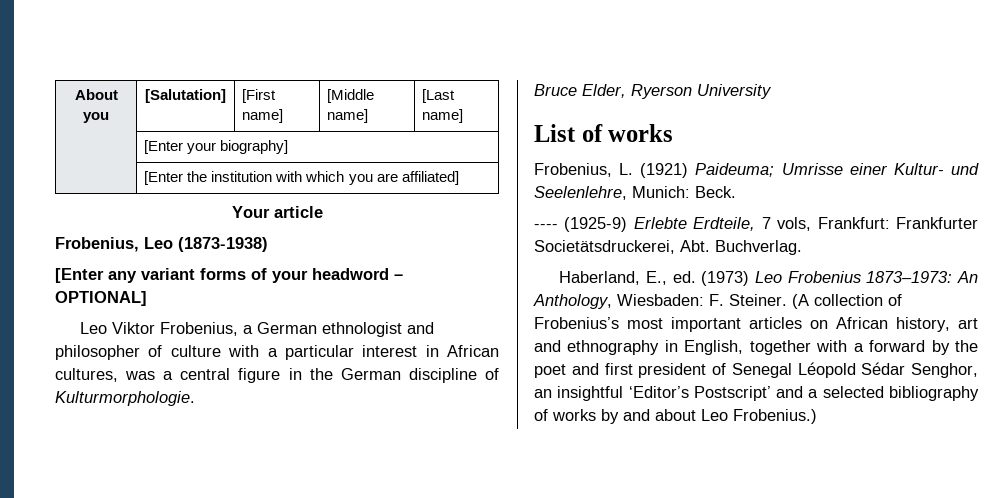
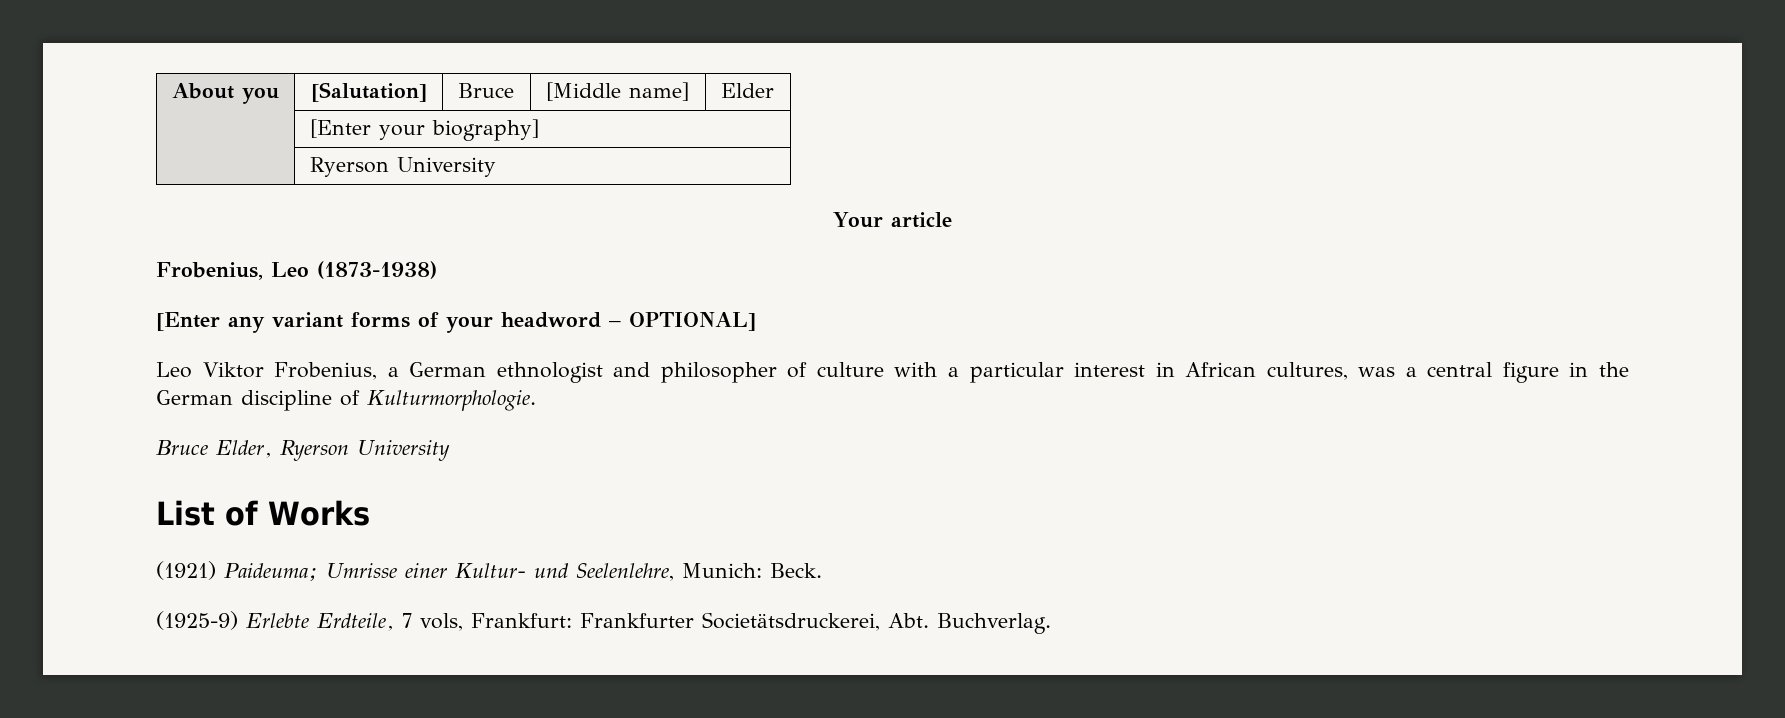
- About you | [Salutation] | [First name] | [Middle name] | [Last name]
+ About you | [Salutation] | Bruce | [Middle name] | Elder
- | [Enter the institution with which you are affiliated]
+ | Ryerson University
- List of works
- Frobenius, L. (1921) Paideuma; Umrisse einer Kultur- und Seelenlehre, Munich: Beck.
+ List of Works
+ (1921) Paideuma; Umrisse einer Kultur- und Seelenlehre, Munich: Beck.
- ---- (1925-9) Erlebte Erdteile, 7 vols, Frankfurt: Frankfurter Societätsdruckerei, Abt. Buchverlag.
+ (1925-9) Erlebte Erdteile, 7 vols, Frankfurt: Frankfurter Societätsdruckerei, Abt. Buchverlag.
- Haberland, E., ed. (1973) Leo Frobenius 1873–1973: An Anthology, Wiesbaden: F. Steiner. (A collection of Frobenius’s most important articles on African history, art and ethnography in English, together with a forward by the poet and first president of Senegal Léopold Sédar Senghor, an insightful ‘Editor’s Postscript’ and a selected bibliography of works by and about Leo Frobenius.)

